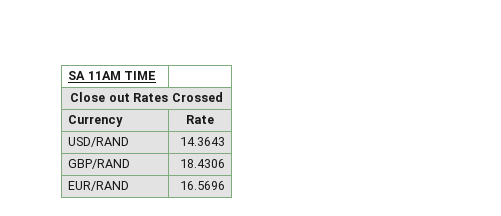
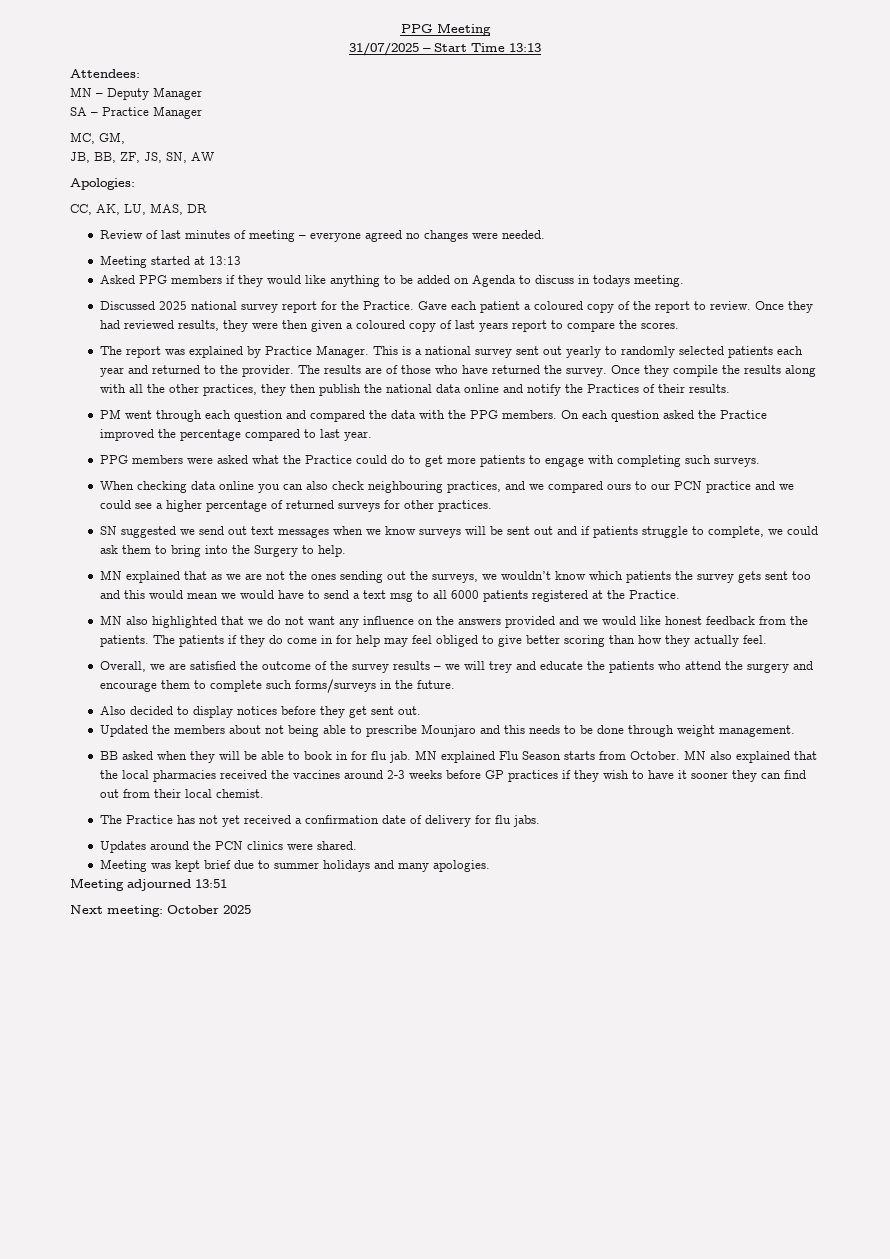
- SA 11AM TIME |
- Close out Rates Crossed
- Currency | Rate
- USD/RAND | 14.3643
- GBP/RAND | 18.4306
- EUR/RAND | 16.5696
+ PPG Meeting
+ 31/07/2025 – Start Time 13:13
+ Attendees:
+ MN – Deputy Manager
+ SA – Practice Manager
+ MC, GM,
+ JB, BB, ZF, JS, SN, AW
+ Apologies:
+ CC, AK, LU, MAS, DR
+ Review of last minutes of meeting – everyone agreed no changes were needed.
+ Meeting started at 13:13
+ Asked PPG members if they would like anything to be added on Agenda to discuss in todays meeting.
+ Discussed 2025 national survey report for the Practice. Gave each patient a coloured copy of the report to review. Once they had reviewed results, they were then given a coloured copy of last years report to compare the scores.
+ The report was explained by Practice Manager. This is a national survey sent out yearly to randomly selected patients each year and returned to the provider. The results are of those who have returned the survey. Once they compile the results along with all the other practices, they then publish the national data online and notify the Practices of their results.
+ PM went through each question and compared the data with the PPG members. On each question asked the Practice improved the percentage compared to last year.
+ PPG members were asked what the Practice could do to get more patients to engage with completing such surveys.
+ When checking data online you can also check neighbouring practices, and we compared ours to our PCN practice and we could see a higher percentage of returned surveys for other practices.
+ SN suggested we send out text messages when we know surveys will be sent out and if patients struggle to complete, we could ask them to bring into the Surgery to help.
+ MN explained that as we are not the ones sending out the surveys, we wouldn’t know which patients the survey gets sent too and this would mean we would have to send a text msg to all 6000 patients registered at the Practice.
+ MN also highlighted that we do not want any influence on the answers provided and we would like honest feedback from the patients. The patients if they do come in for help may feel obliged to give better scoring than how they actually feel.
+ Overall, we are satisfied the outcome of the survey results – we will trey and educate the patients who attend the surgery and encourage them to complete such forms/surveys in the future.
+ Also decided to display notices before they get sent out.
+ Updated the members about not being able to prescribe Mounjaro and this needs to be done through weight management.
+ BB asked when they will be able to book in for flu jab. MN explained Flu Season starts from October. MN also explained that the local pharmacies received the vaccines around 2-3 weeks before GP practices if they wish to have it sooner they can find out from their local chemist.
+ The Practice has not yet received a confirmation date of delivery for flu jabs.
+ Updates around the PCN clinics were shared.
+ Meeting was kept brief due to summer holidays and many apologies.
+ Meeting adjourned 13:51
+ Next meeting: October 2025

